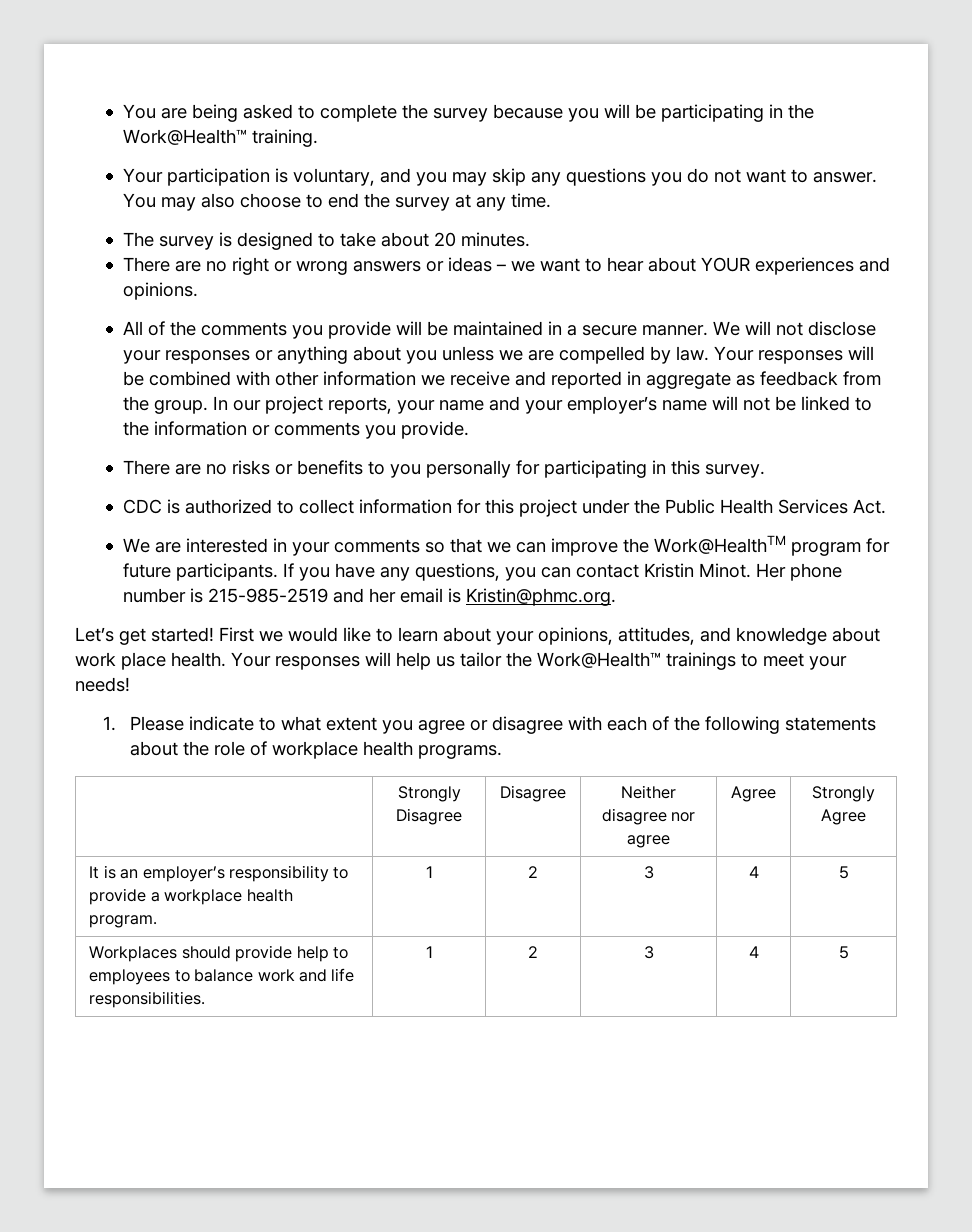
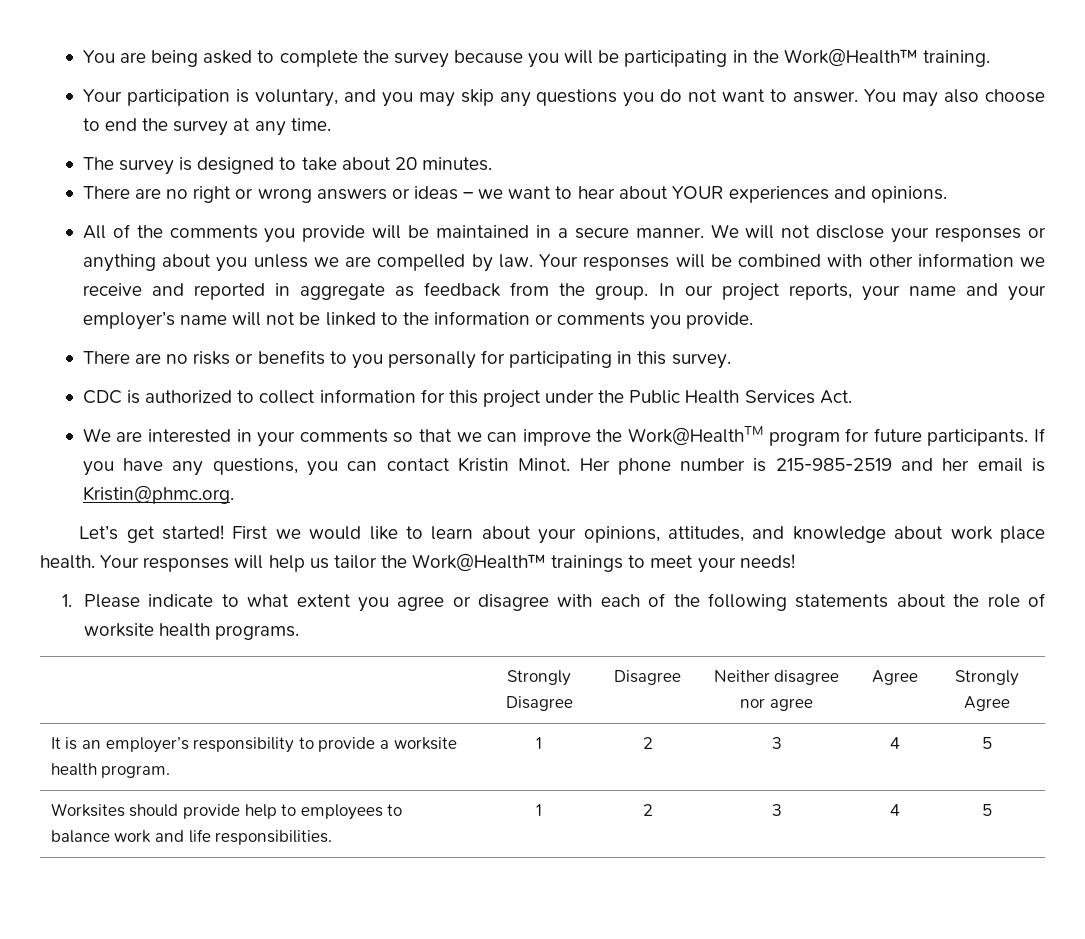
- 1. Please indicate to what extent you agree or disagree with each of the following statements about the role of workplace health programs.
+ 1. Please indicate to what extent you agree or disagree with each of the following statements about the role of worksite health programs.
- It is an employer’s responsibility to provide a workplace health program. | 1 | 2 | 3 | 4 | 5
+ It is an employer’s responsibility to provide a worksite health program. | 1 | 2 | 3 | 4 | 5
- Workplaces should provide help to employees to balance work and life responsibilities. | 1 | 2 | 3 | 4 | 5
+ Worksites should provide help to employees to balance work and life responsibilities. | 1 | 2 | 3 | 4 | 5

